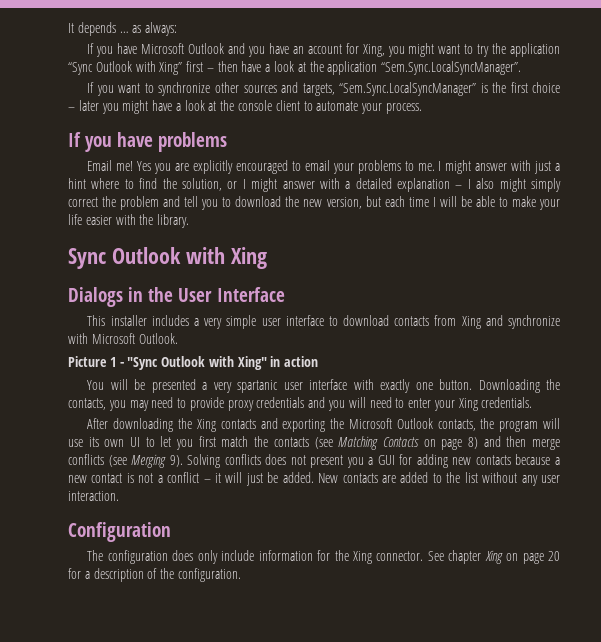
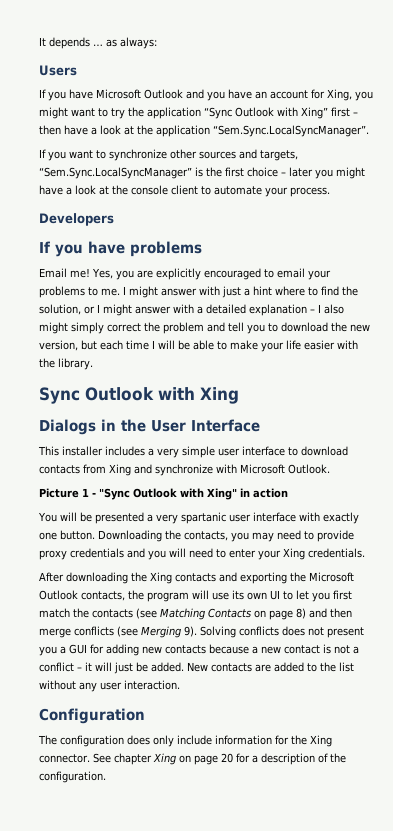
+ Users
+ Developers
- Yes you are explicitly encouraged to email your problems to me.
+ Yes, you are explicitly encouraged to email your problems to me.

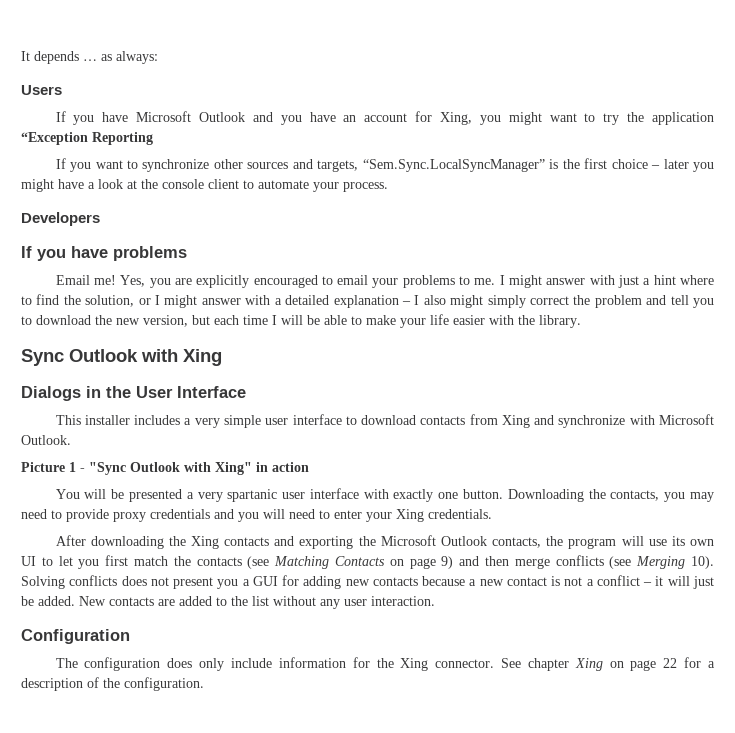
- If you have Microsoft Outlook and you have an account for Xing, you might want to try the application “Sync Outlook with Xing” first – then have a look at the application “Sem.Sync.LocalSyncManager”.
+ If you have Microsoft Outlook and you have an account for Xing, you might want to try the application “Exception Reporting
- After downloading the Xing contacts and exporting the Microsoft Outlook contacts, the program will use its own UI to let you first match the contacts (see Matching Contacts on page 8) and then merge conflicts (see Merging 9).
+ After downloading the Xing contacts and exporting the Microsoft Outlook contacts, the program will use its own UI to let you first match the contacts (see Matching Contacts on page 9) and then merge conflicts (see Merging 10).
- See chapter Xing on page 20 for a description of the configuration.
+ See chapter Xing on page 22 for a description of the configuration.

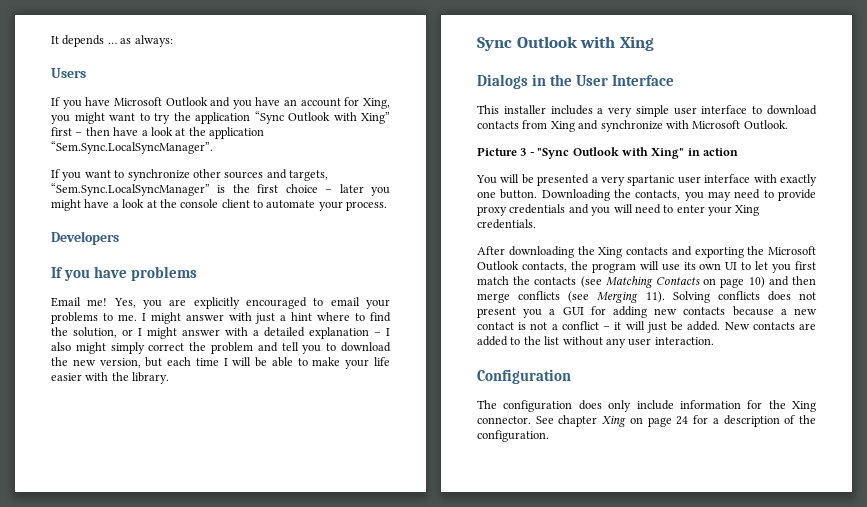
- If you have Microsoft Outlook and you have an account for Xing, you might want to try the application “Exception Reporting
+ If you have Microsoft Outlook and you have an account for Xing, you might want to try the application “Sync Outlook with Xing” first – then have a look at the application “Sem.Sync.LocalSyncManager”.
- Picture 1 - "Sync Outlook with Xing" in action
+ Picture 3 - "Sync Outlook with Xing" in action
- After downloading the Xing contacts and exporting the Microsoft Outlook contacts, the program will use its own UI to let you first match the contacts (see Matching Contacts on page 9) and then merge conflicts (see Merging 10).
+ After downloading the Xing contacts and exporting the Microsoft Outlook contacts, the program will use its own UI to let you first match the contacts (see Matching Contacts on page 10) and then merge conflicts (see Merging 11).
- See chapter Xing on page 22 for a description of the configuration.
+ See chapter Xing on page 24 for a description of the configuration.

